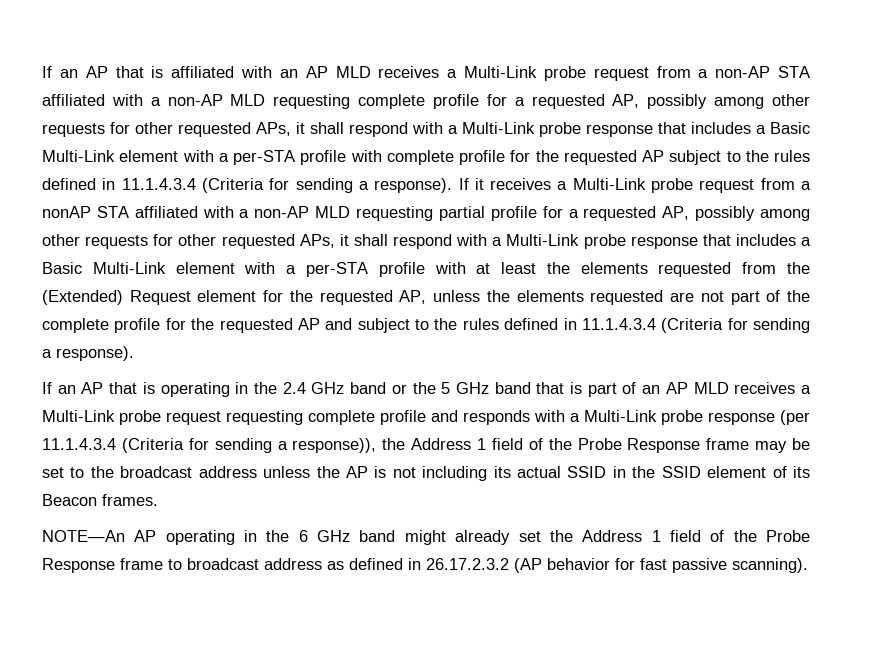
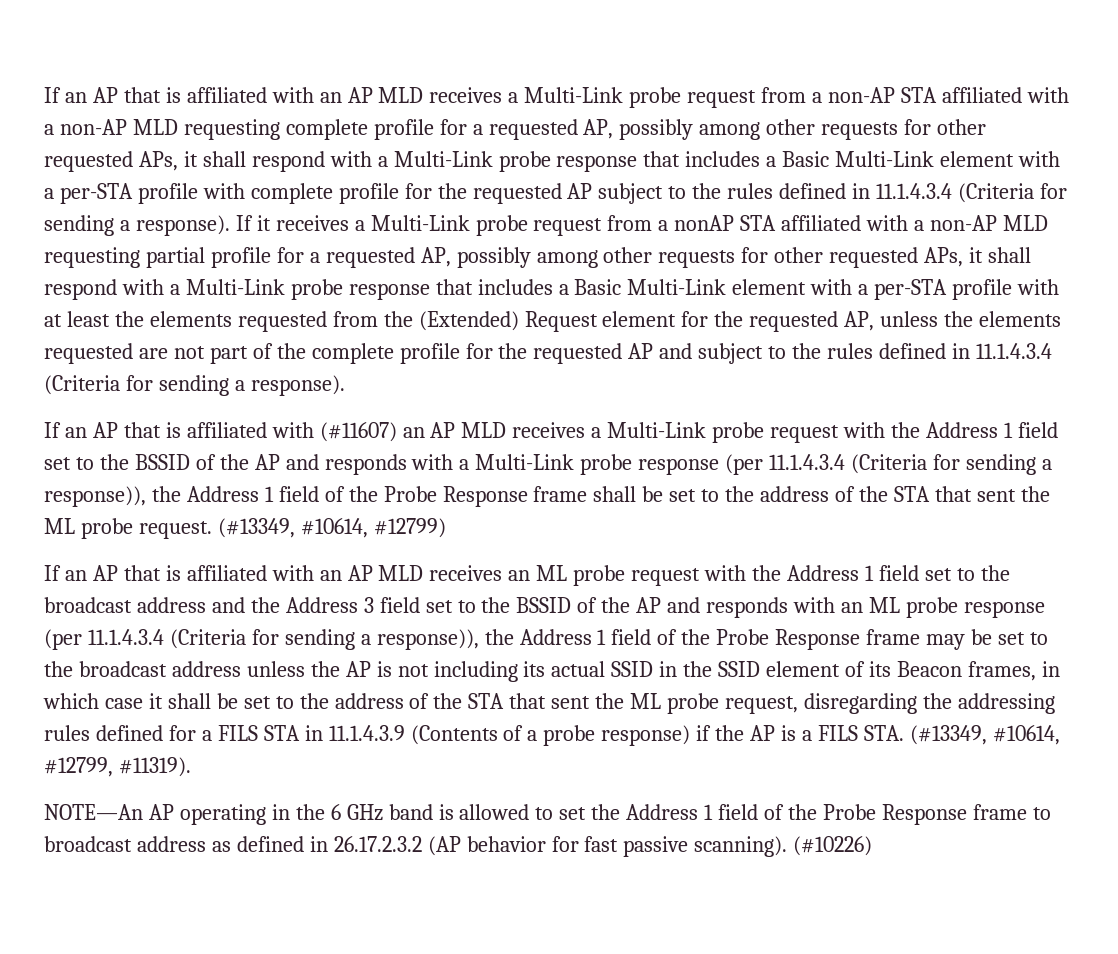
- If an AP that is operating in the 2.4 GHz band or the 5 GHz band that is part of an AP MLD receives a Multi-Link probe request requesting complete profile and responds with a Multi-Link probe response (per 11.1.4.3.4 (Criteria for sending a response)), the Address 1 field of the Probe Response frame may be set to the broadcast address unless the AP is not including its actual SSID in the SSID element of its Beacon frames.
+ If an AP that is affiliated with (#11607) an AP MLD receives a Multi-Link probe request with the Address 1 field set to the BSSID of the AP and responds with a Multi-Link probe response (per 11.1.4.3.4 (Criteria for sending a response)), the Address 1 field of the Probe Response frame shall be set to the address of the STA that sent the ML probe request. (#13349, #10614, #12799)
+ If an AP that is affiliated with an AP MLD receives an ML probe request with the Address 1 field set to the broadcast address and the Address 3 field set to the BSSID of the AP and responds with an ML probe response (per 11.1.4.3.4 (Criteria for sending a response)), the Address 1 field of the Probe Response frame may be set to the broadcast address unless the AP is not including its actual SSID in the SSID element of its Beacon frames, in which case it shall be set to the address of the STA that sent the ML probe request, disregarding the addressing rules defined for a FILS STA in 11.1.4.3.9 (Contents of a probe response) if the AP is a FILS STA. (#13349, #10614, #12799, #11319).
- NOTE—An AP operating in the 6 GHz band might already set the Address 1 field of the Probe Response frame to broadcast address as defined in 26.17.2.3.2 (AP behavior for fast passive scanning).
+ NOTE—An AP operating in the 6 GHz band is allowed to set the Address 1 field of the Probe Response frame to broadcast address as defined in 26.17.2.3.2 (AP behavior for fast passive scanning).
+ (#10226)

